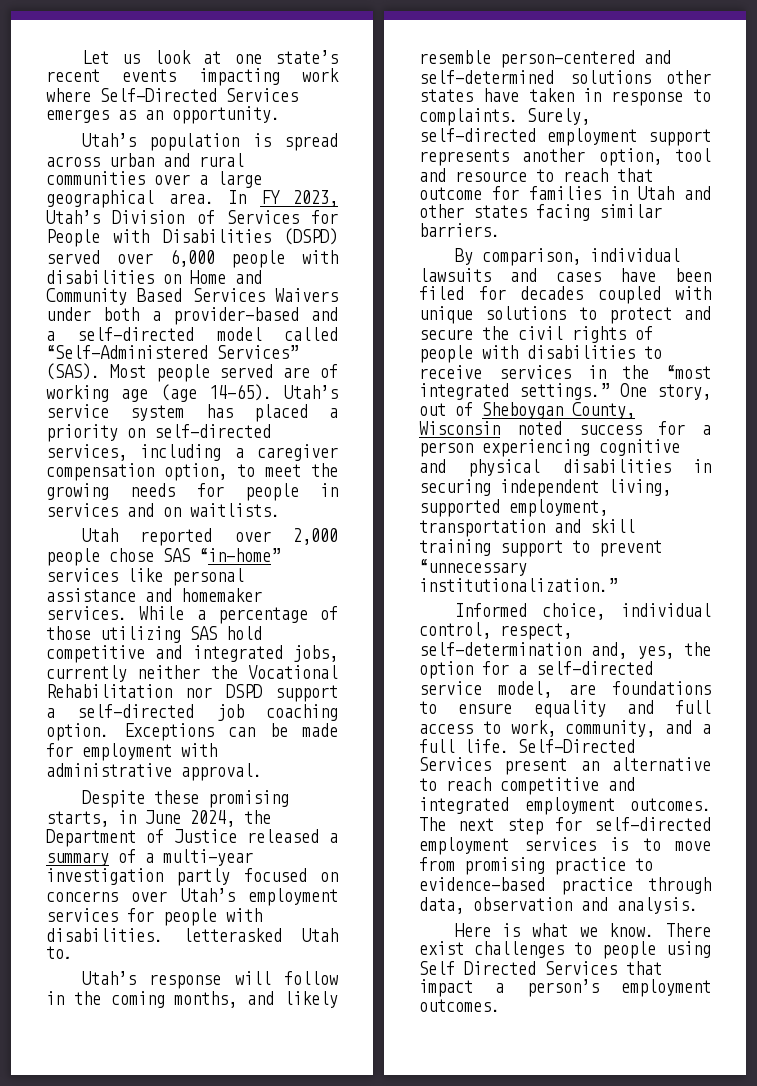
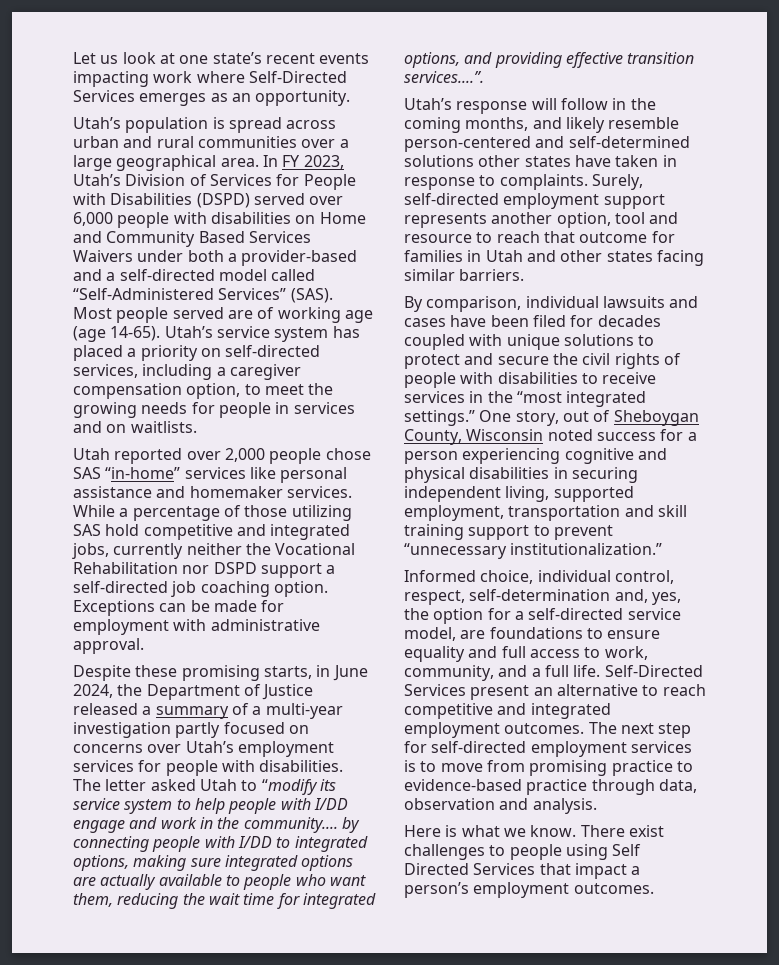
- Despite these promising starts, in June 2024, the Department of Justice released a summary of a multi-year investigation partly focused on concerns over Utah’s employment services for people with disabilities. letterasked Utah to.
+ Despite these promising starts, in June 2024, the Department of Justice released a summary of a multi-year investigation partly focused on concerns over Utah’s employment services for people with disabilities. The letter asked Utah to “modify its service system to help people with I/DD engage and work in the community.... by connecting people with I/DD to integrated options, making sure integrated options are actually available to people who want them, reducing the wait time for integrated options, and providing effective transition services....”.

